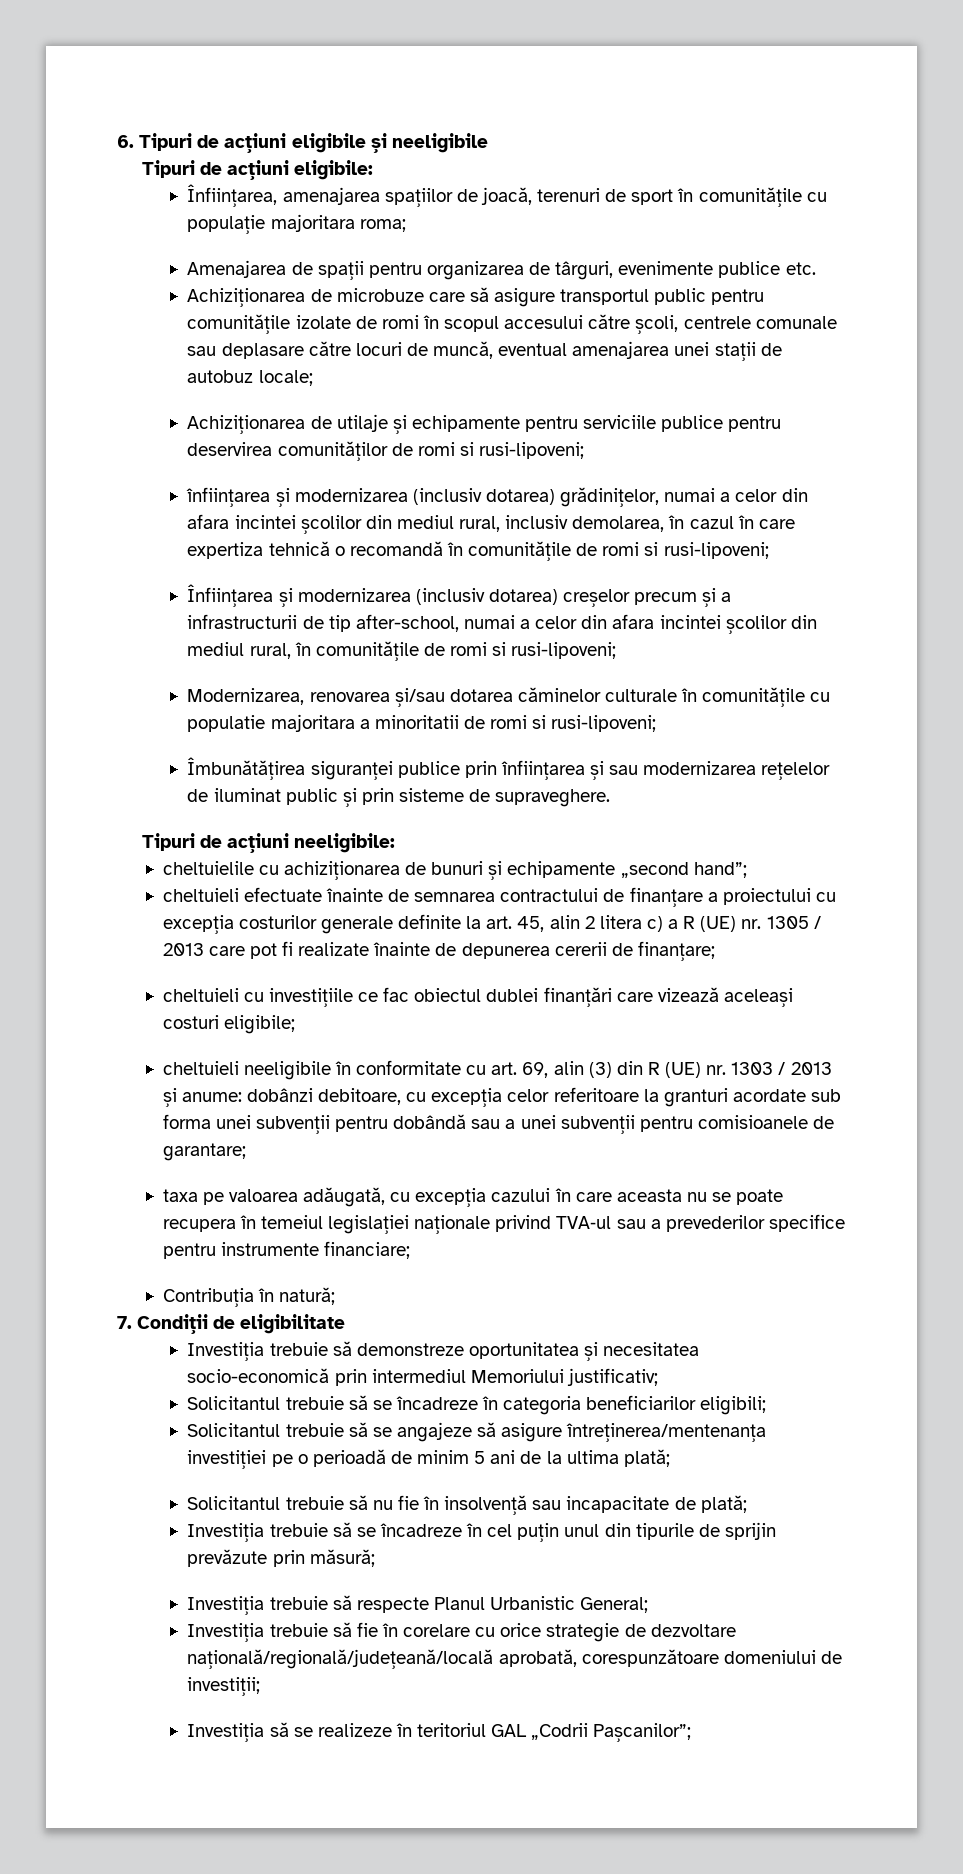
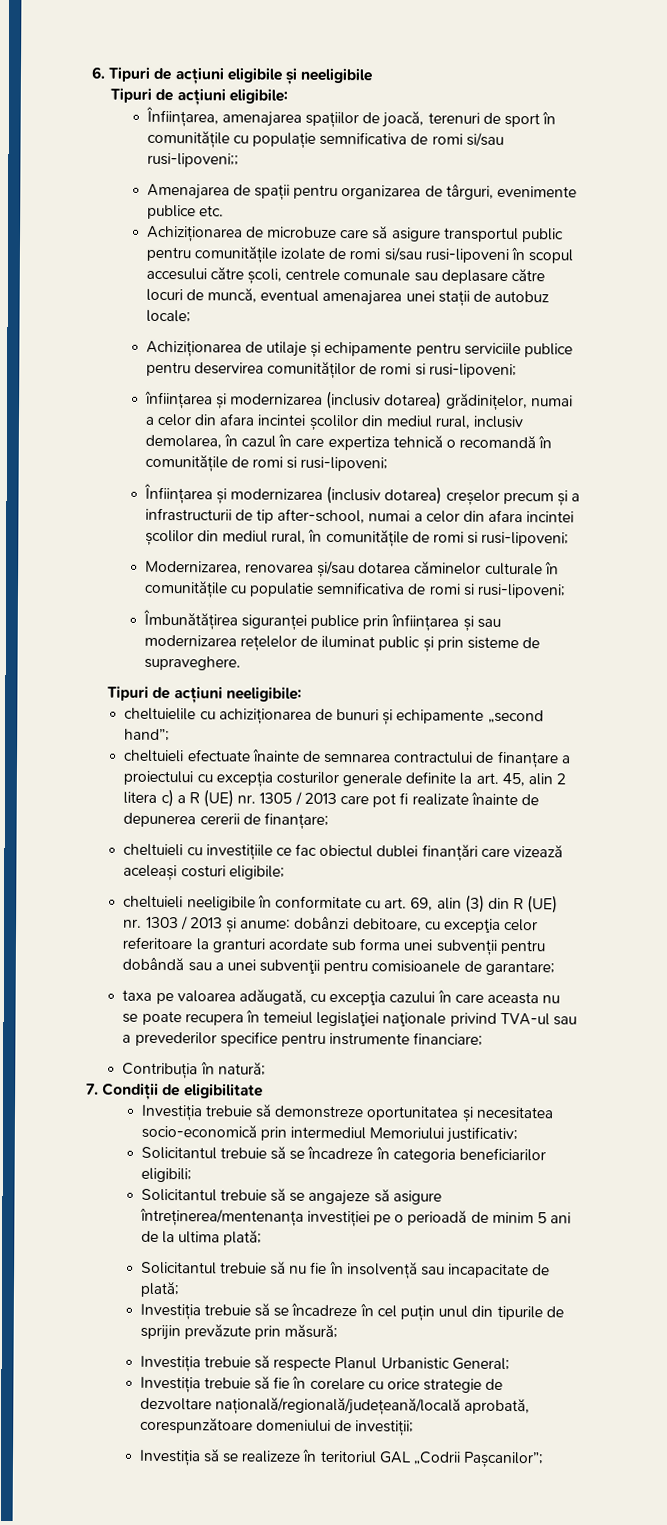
- Înființarea, amenajarea spațiilor de joacă, terenuri de sport în comunitățile cu populație majoritara roma;
+ Înființarea, amenajarea spațiilor de joacă, terenuri de sport în comunitățile cu populație semnificativa de romi si/sau rusi-lipoveni;;
- Achiziționarea de microbuze care să asigure transportul public pentru comunitățile izolate de romi în scopul accesului către școli, centrele comunale sau deplasare către locuri de muncă, eventual amenajarea unei stații de autobuz locale;
+ Achiziționarea de microbuze care să asigure transportul public pentru comunitățile izolate de romi si/sau rusi-lipoveni în scopul accesului către școli, centrele comunale sau deplasare către locuri de muncă, eventual amenajarea unei stații de autobuz locale;
- Modernizarea, renovarea și/sau dotarea căminelor culturale în comunitățile cu populatie majoritara a minoritatii de romi si rusi-lipoveni;
+ Modernizarea, renovarea și/sau dotarea căminelor culturale în comunitățile cu populatie semnificativa de romi si rusi-lipoveni;

